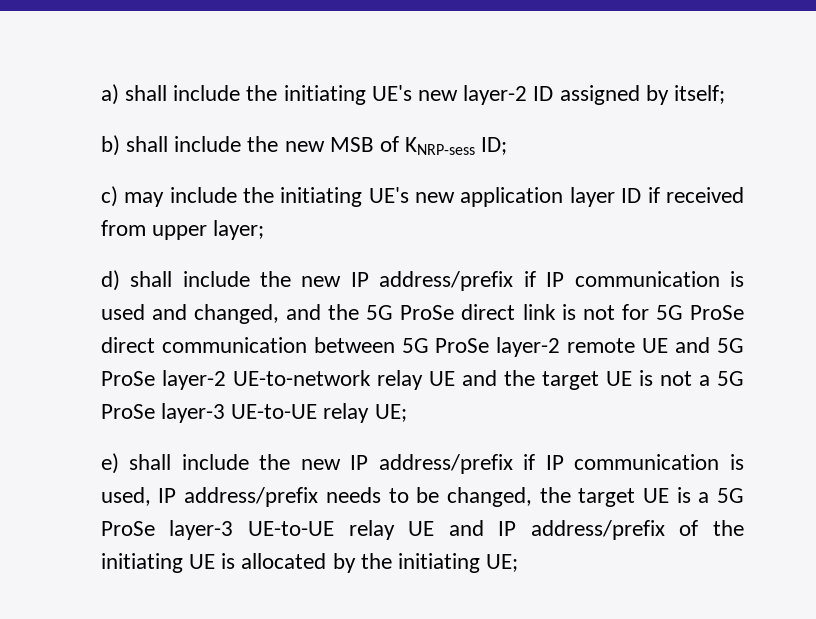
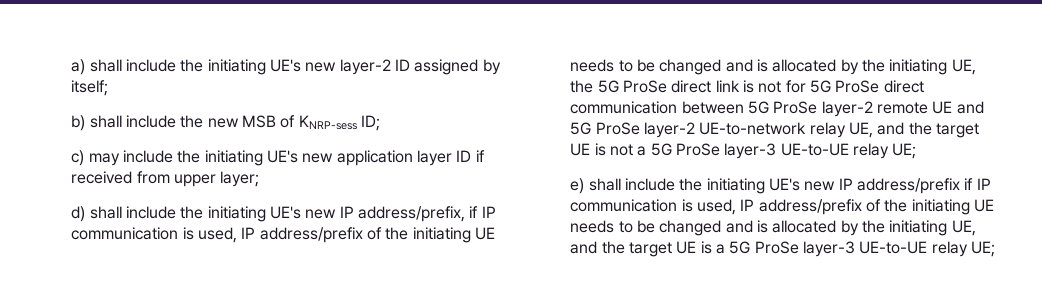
- d) shall include the new IP address/prefix if IP communication is used and changed, and the 5G ProSe direct link is not for 5G ProSe direct communication between 5G ProSe layer-2 remote UE and 5G ProSe layer-2 UE-to-network relay UE and the target UE is not a 5G ProSe layer-3 UE-to-UE relay UE;
+ d) shall include the initiating UE's new IP address/prefix, if IP communication is used, IP address/prefix of the initiating UE needs to be changed and is allocated by the initiating UE, the 5G ProSe direct link is not for 5G ProSe direct communication between 5G ProSe layer-2 remote UE and 5G ProSe layer-2 UE-to-network relay UE, and the target UE is not a 5G ProSe layer-3 UE-to-UE relay UE;
- e) shall include the new IP address/prefix if IP communication is used, IP address/prefix needs to be changed, the target UE is a 5G ProSe layer-3 UE-to-UE relay UE and IP address/prefix of the initiating UE is allocated by the initiating UE;
+ e) shall include the initiating UE's new IP address/prefix if IP communication is used, IP address/prefix of the initiating UE needs to be changed and is allocated by the initiating UE, and the target UE is a 5G ProSe layer-3 UE-to-UE relay UE;

